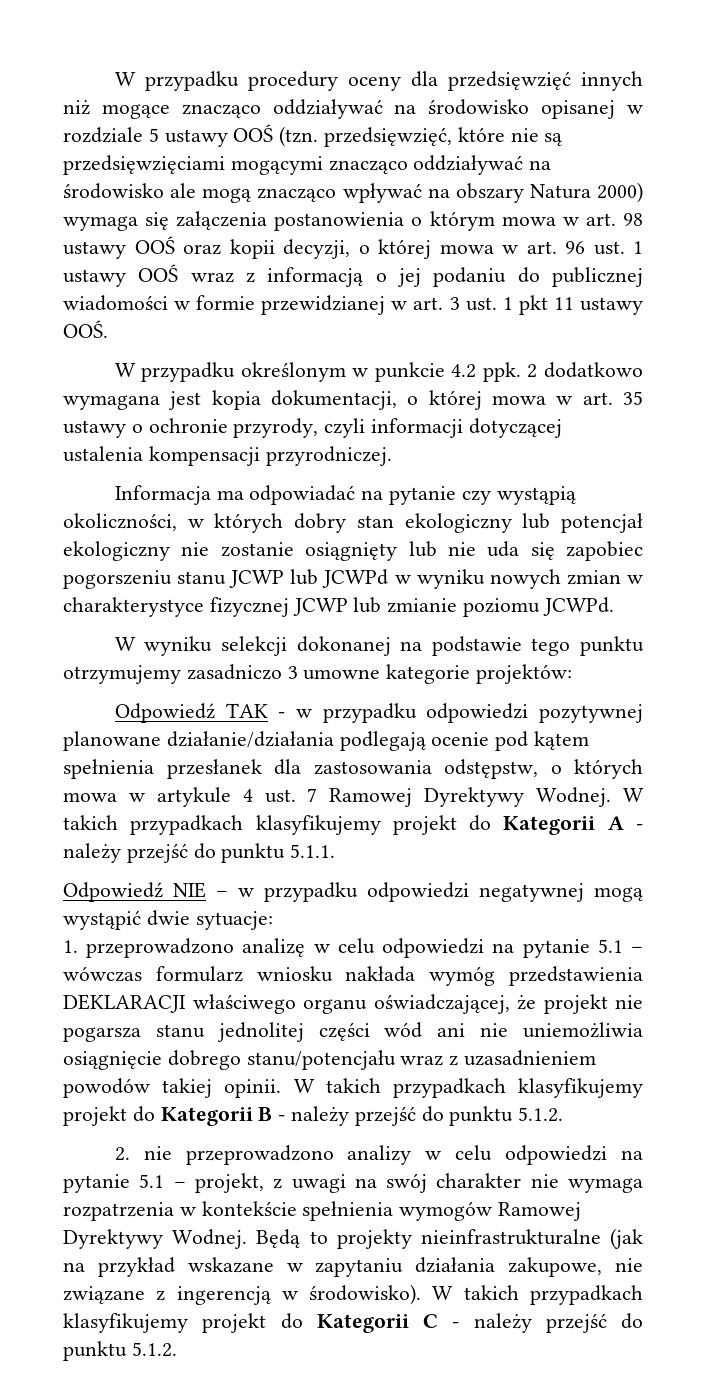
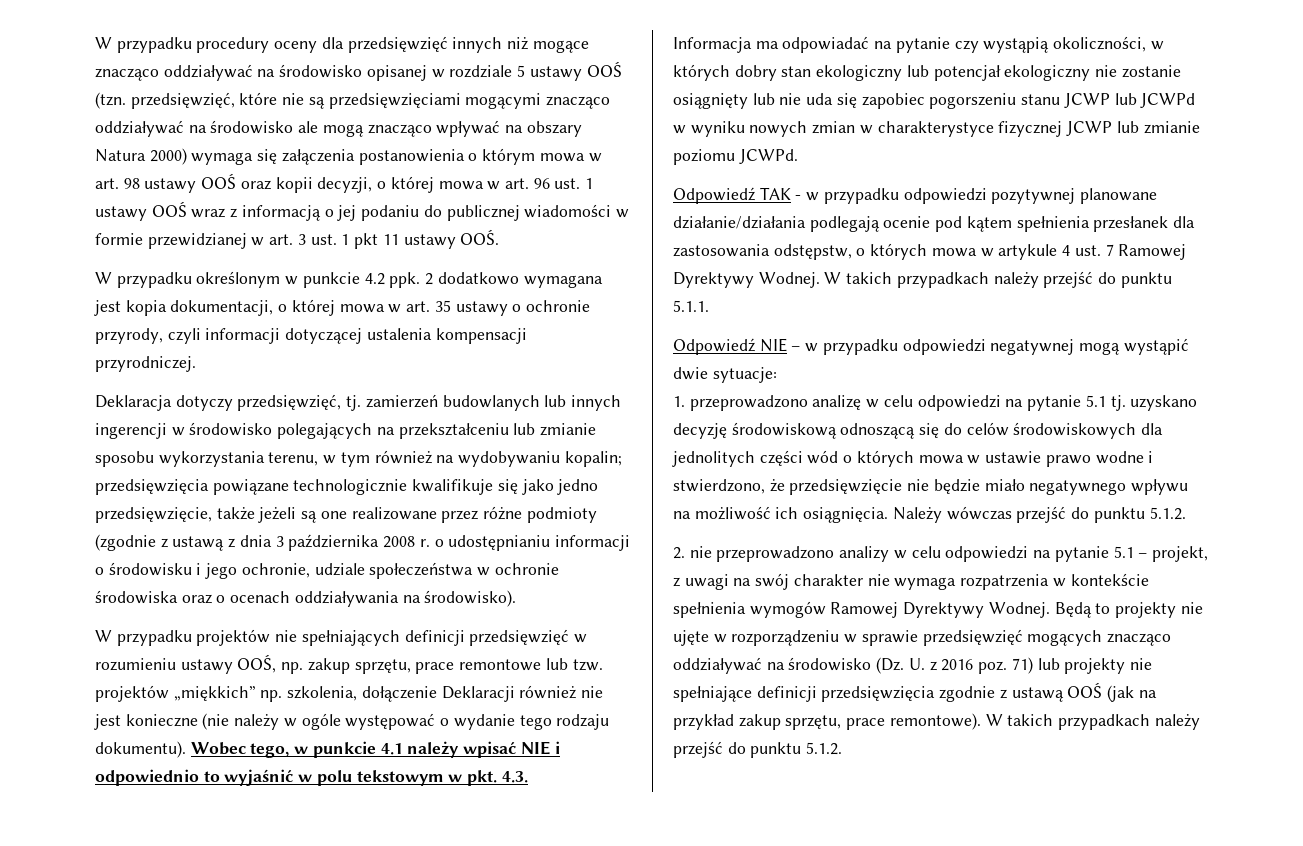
+ Deklaracja dotyczy przedsięwzięć, tj. zamierzeń budowlanych lub innych ingerencji w środowisko polegających na przekształceniu lub zmianie sposobu wykorzystania terenu, w tym również na wydobywaniu kopalin; przedsięwzięcia powiązane technologicznie kwalifikuje się jako jedno przedsięwzięcie, także jeżeli są one realizowane przez różne podmioty (zgodnie z ustawą z dnia 3 października 2008 r. o udostępnianiu informacji o środowisku i jego ochronie, udziale społeczeństwa w ochronie środowiska oraz o ocenach oddziaływania na środowisko).
+ W przypadku projektów nie spełniających definicji przedsięwzięć w rozumieniu ustawy OOŚ, np. zakup sprzętu, prace remontowe lub tzw. projektów „miękkich” np. szkolenia, dołączenie Deklaracji również nie jest konieczne (nie należy w ogóle występować o wydanie tego rodzaju dokumentu). Wobec tego, w punkcie 4.1 należy wpisać NIE i odpowiednio to wyjaśnić w polu tekstowym w pkt. 4.3.
- W wyniku selekcji dokonanej na podstawie tego punktu otrzymujemy zasadniczo 3 umowne kategorie projektów:
- W takich przypadkach klasyfikujemy projekt do Kategorii A - należy przejść do punktu 5.1.1.
+ W takich przypadkach należy przejść do punktu 5.1.1.
- 1. przeprowadzono analizę w celu odpowiedzi na pytanie 5.1 – wówczas formularz wniosku nakłada wymóg przedstawienia DEKLARACJI właściwego organu oświadczającej, że projekt nie pogarsza stanu jednolitej części wód ani nie uniemożliwia osiągnięcie dobrego stanu/potencjału wraz z uzasadnieniem powodów takiej opinii. W takich przypadkach klasyfikujemy projekt do Kategorii B - należy przejść do punktu 5.1.2.
+ 1. przeprowadzono analizę w celu odpowiedzi na pytanie 5.1 tj. uzyskano decyzję środowiskową odnoszącą się do celów środowiskowych dla jednolitych części wód o których mowa w ustawie prawo wodne i stwierdzono, że przedsięwzięcie nie będzie miało negatywnego wpływu na możliwość ich osiągnięcia. Należy wówczas przejść do punktu 5.1.2.
- Będą to projekty nieinfrastrukturalne (jak na przykład wskazane w zapytaniu działania zakupowe, nie związane z ingerencją w środowisko). W takich przypadkach klasyfikujemy projekt do Kategorii C - należy przejść do punktu 5.1.2.
+ Będą to projekty nie ujęte w rozporządzeniu w sprawie przedsięwzięć mogących znacząco oddziaływać na środowisko (Dz. U. z 2016 poz. 71) lub projekty nie spełniające definicji przedsięwzięcia zgodnie z ustawą OOŚ (jak na przykład zakup sprzętu, prace remontowe). W takich przypadkach należy przejść do punktu 5.1.2.

